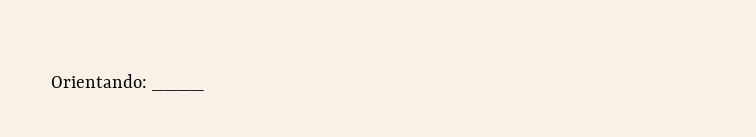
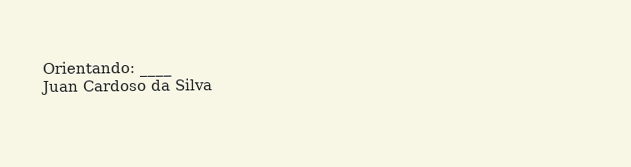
+ Juan Cardoso da Silva

